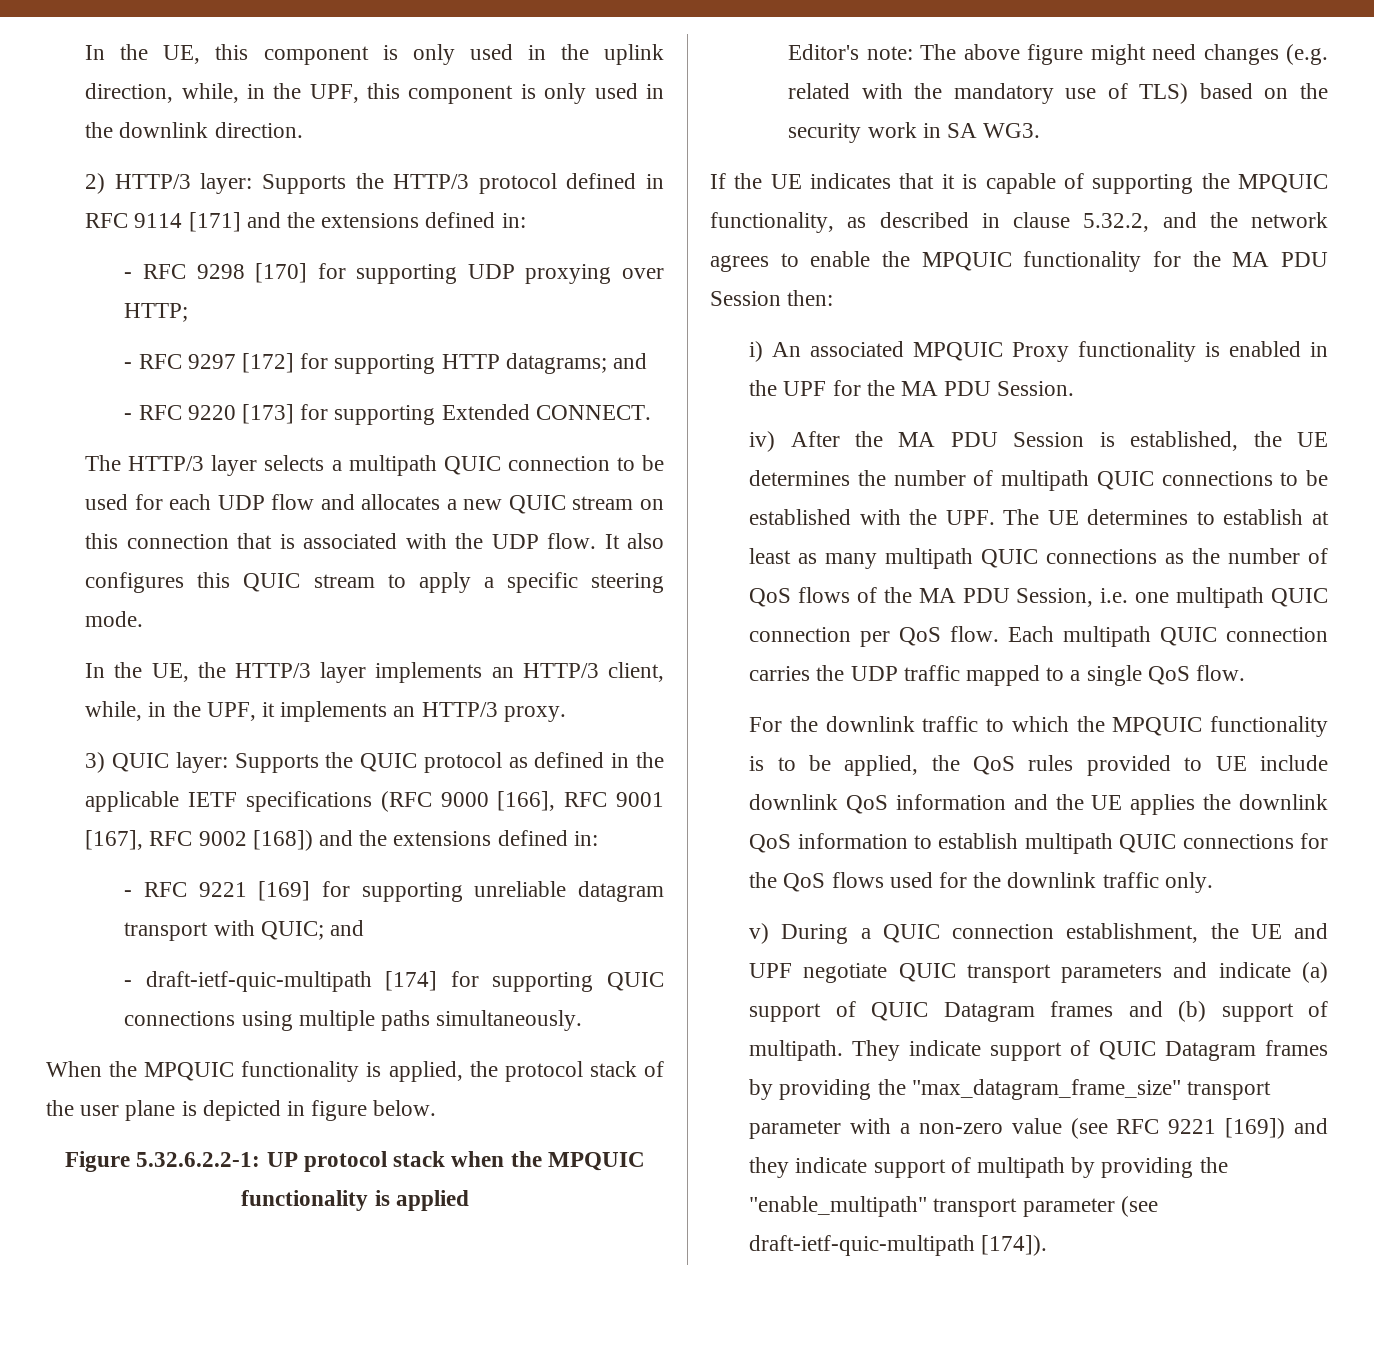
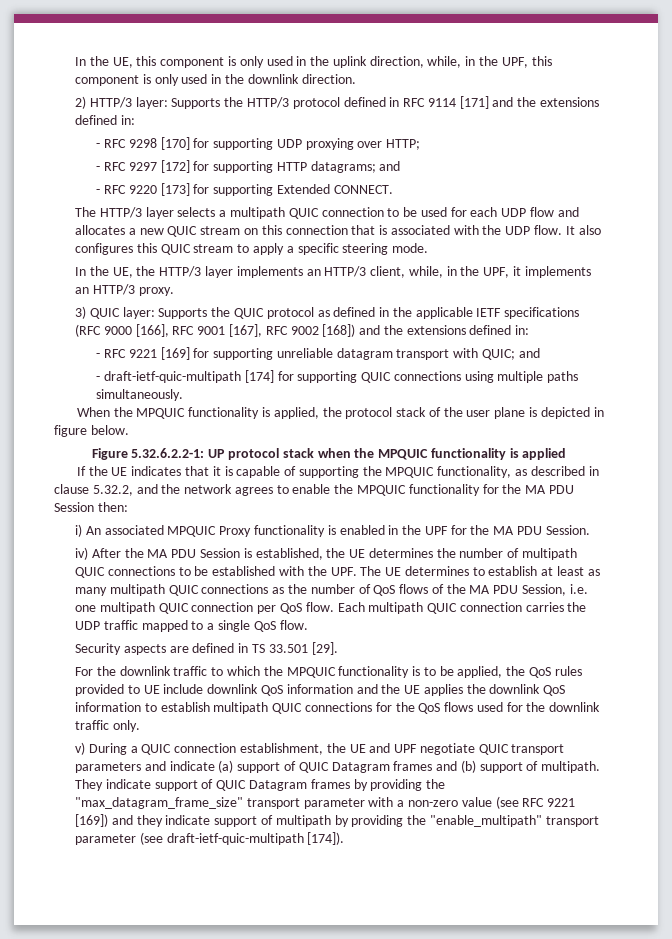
- Editor's note: The above figure might need changes (e.g. related with the mandatory use of TLS) based on the security work in SA WG3.
+ Security aspects are defined in TS 33.501 [29].

